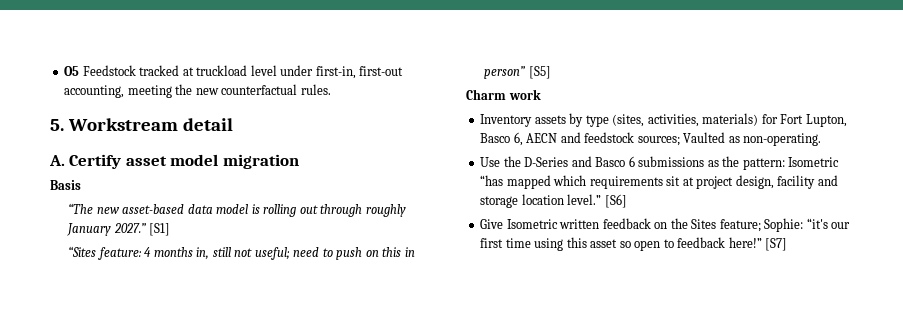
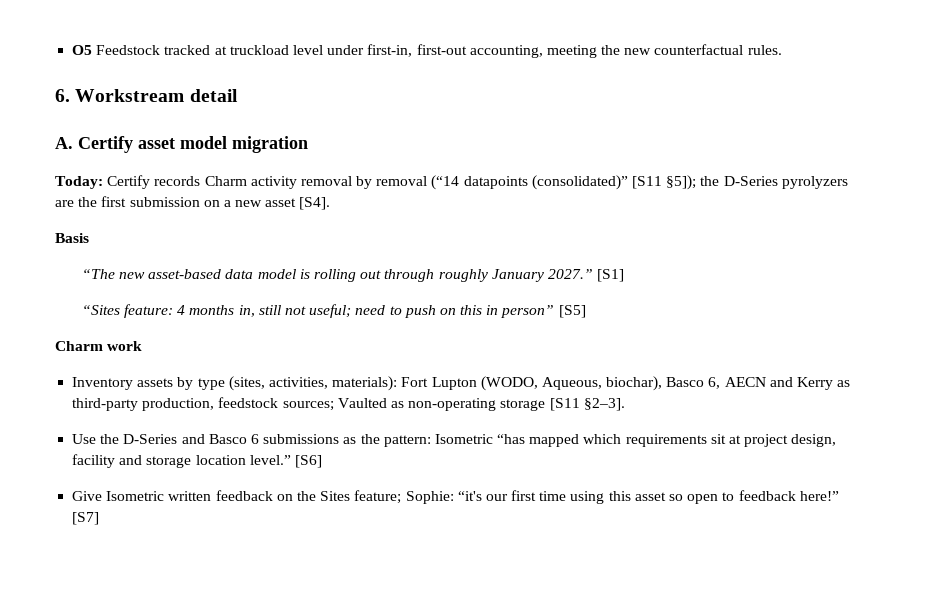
- 5. Workstream detail
+ 6. Workstream detail
+ Today: Certify records Charm activity removal by removal (“14 datapoints (consolidated)” [S11 §5]); the D-Series pyrolyzers are the first submission on a new asset [S4].
- Inventory assets by type (sites, activities, materials) for Fort Lupton, Basco 6, AECN and feedstock sources; Vaulted as non-operating.
+ Inventory assets by type (sites, activities, materials): Fort Lupton (WODO, Aqueous, biochar), Basco 6, AECN and Kerry as third-party production, feedstock sources; Vaulted as non-operating storage [S11 §2–3].

